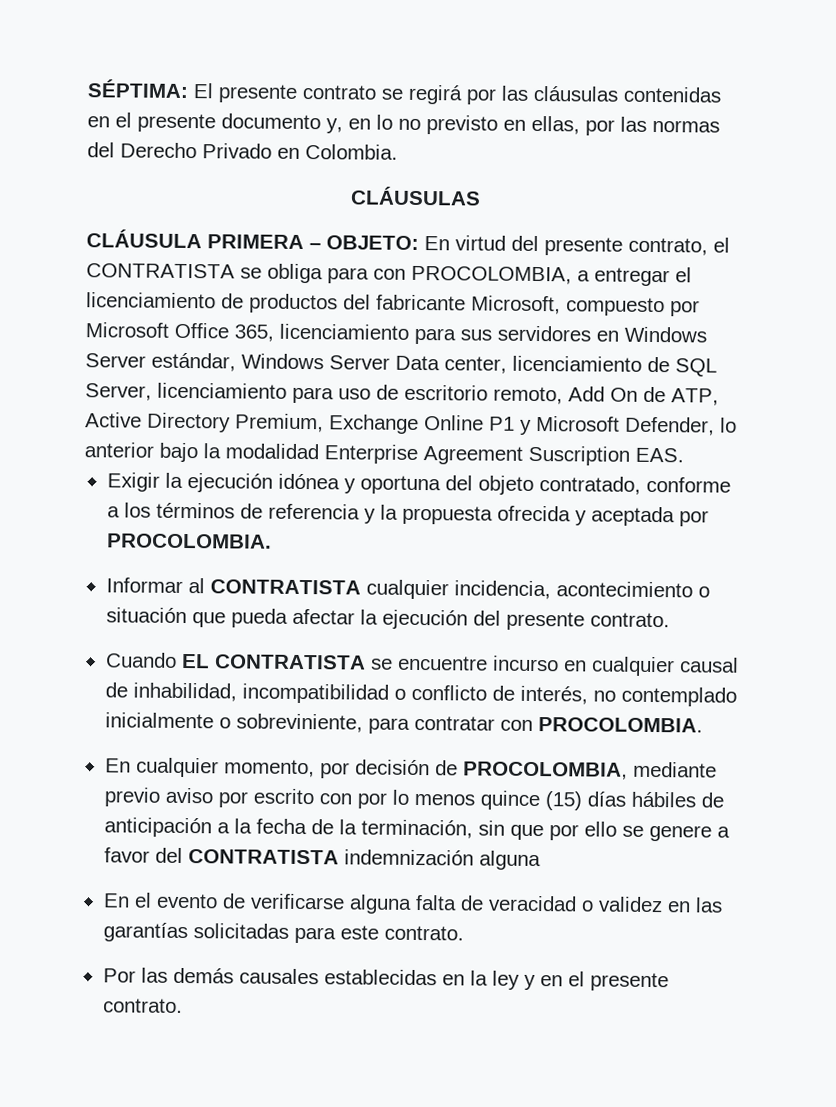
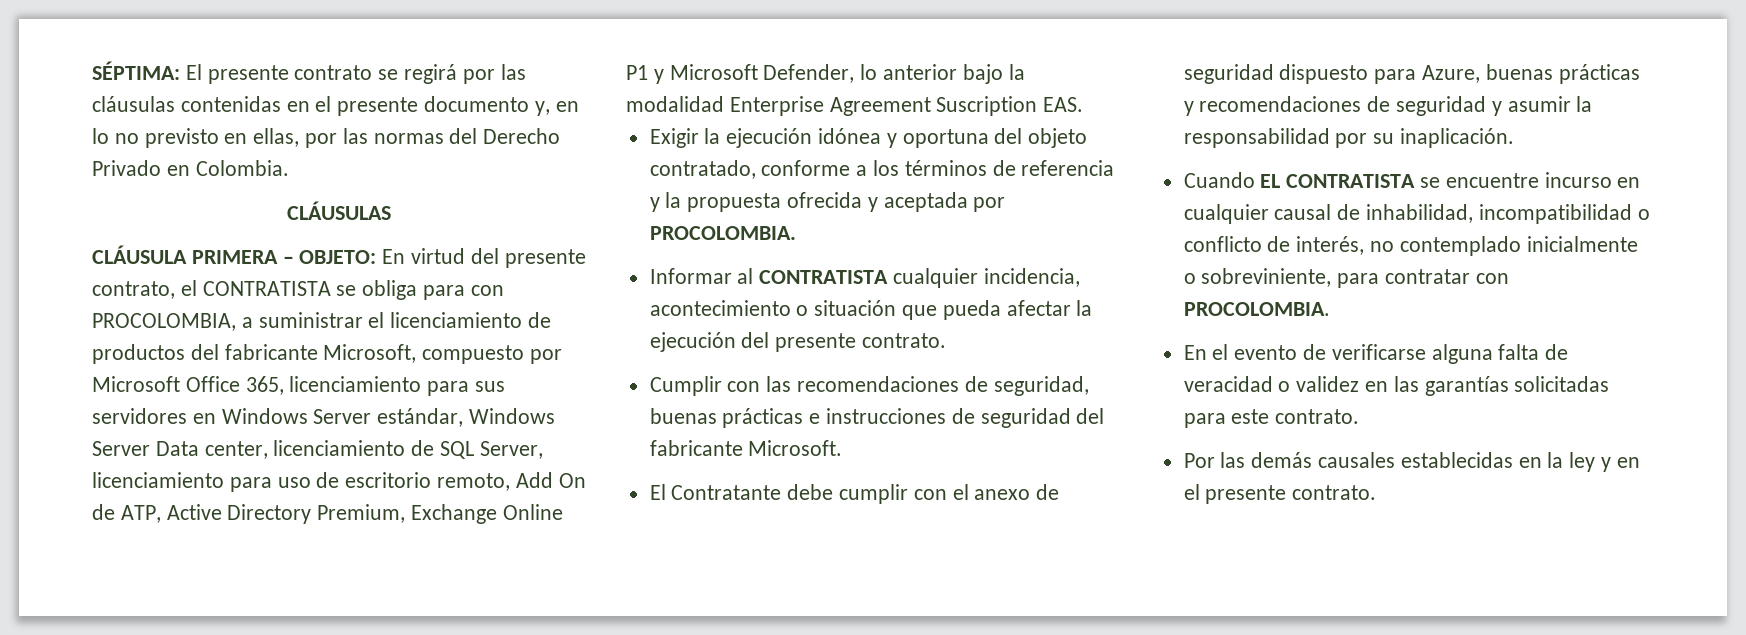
- En virtud del presente contrato, el CONTRATISTA se obliga para con PROCOLOMBIA, a entregar el licenciamiento de productos del fabricante Microsoft, compuesto por Microsoft Office 365, licenciamiento para sus servidores en Windows Server estándar, Windows Server Data center, licenciamiento de SQL Server, licenciamiento para uso de escritorio remoto, Add On de ATP, Active Directory Premium, Exchange Online P1 y Microsoft Defender, lo anterior bajo la modalidad Enterprise Agreement Suscription EAS.
+ En virtud del presente contrato, el CONTRATISTA se obliga para con PROCOLOMBIA, a suministrar el licenciamiento de productos del fabricante Microsoft, compuesto por Microsoft Office 365, licenciamiento para sus servidores en Windows Server estándar, Windows Server Data center, licenciamiento de SQL Server, licenciamiento para uso de escritorio remoto, Add On de ATP, Active Directory Premium, Exchange Online P1 y Microsoft Defender, lo anterior bajo la modalidad Enterprise Agreement Suscription EAS.
+ Cumplir con las recomendaciones de seguridad, buenas prácticas e instrucciones de seguridad del fabricante Microsoft.
+ El Contratante debe cumplir con el anexo de seguridad dispuesto para Azure, buenas prácticas y recomendaciones de seguridad y asumir la responsabilidad por su inaplicación.
- En cualquier momento, por decisión de PROCOLOMBIA, mediante previo aviso por escrito con por lo menos quince (15) días hábiles de anticipación a la fecha de la terminación, sin que por ello se genere a favor del CONTRATISTA indemnización alguna

